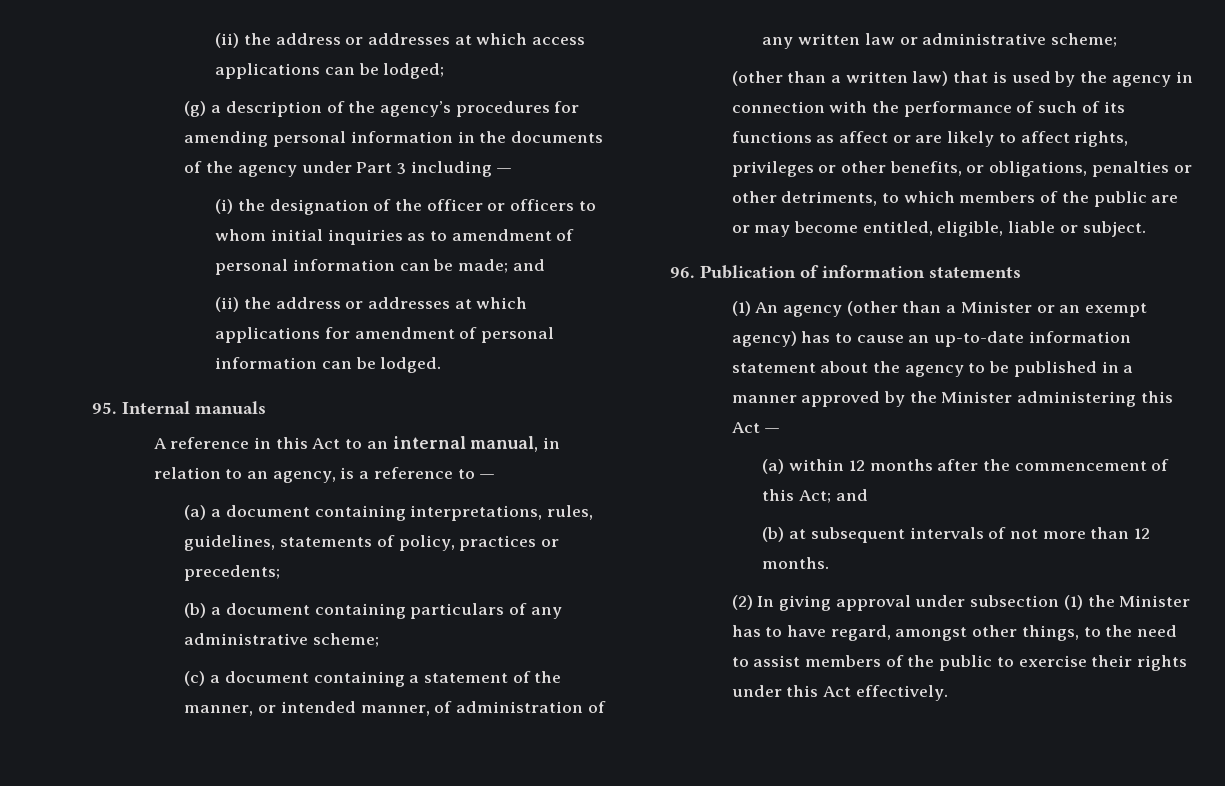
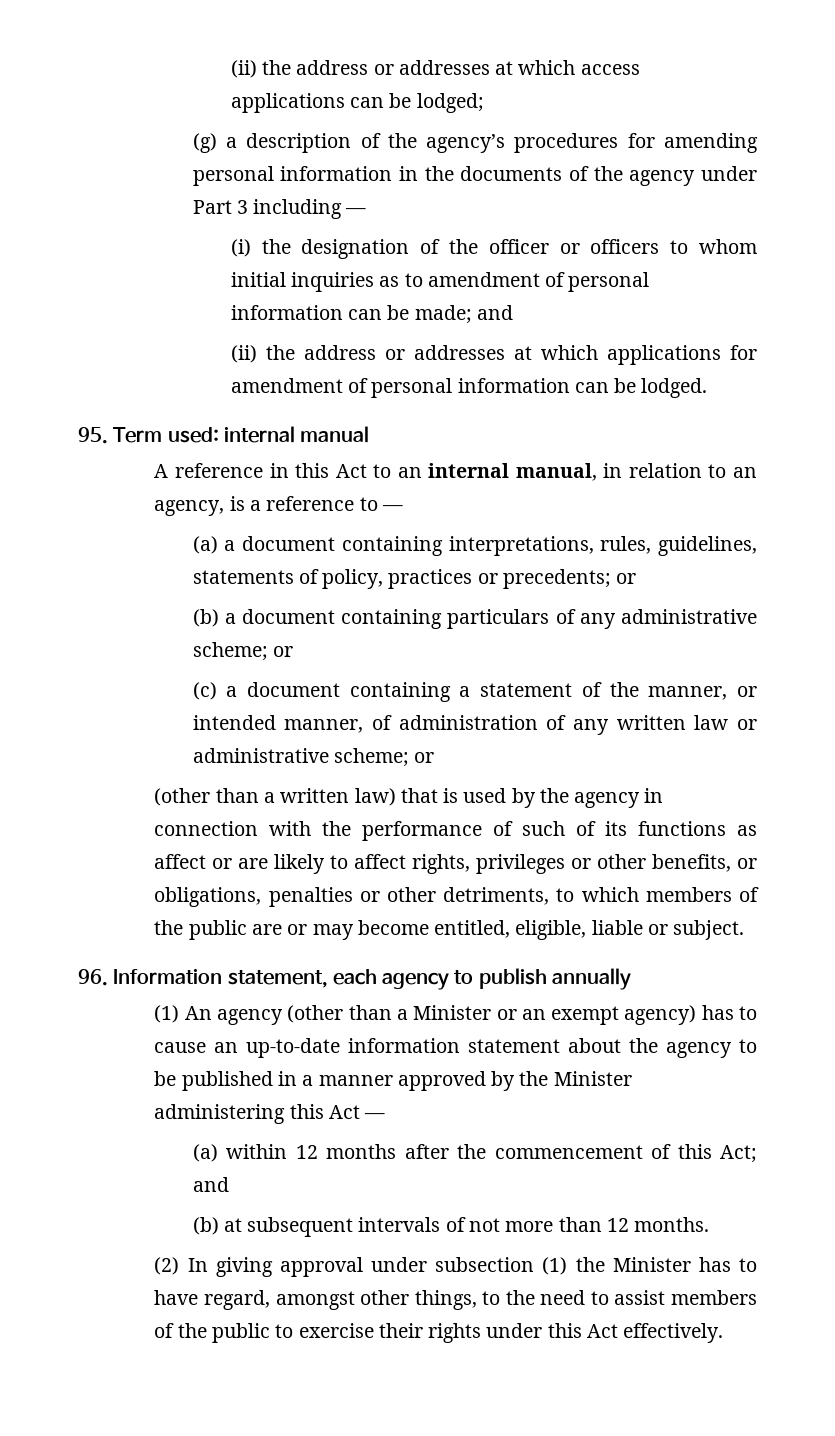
- 95. Internal manuals
+ 95. Term used: internal manual
- (a) a document containing interpretations, rules, guidelines, statements of policy, practices or precedents;
+ (a) a document containing interpretations, rules, guidelines, statements of policy, practices or precedents; or
- (b) a document containing particulars of any administrative scheme;
+ (b) a document containing particulars of any administrative scheme; or
- (c) a document containing a statement of the manner, or intended manner, of administration of any written law or administrative scheme;
+ (c) a document containing a statement of the manner, or intended manner, of administration of any written law or administrative scheme; or
- 96. Publication of information statements
+ 96. Information statement, each agency to publish annually

